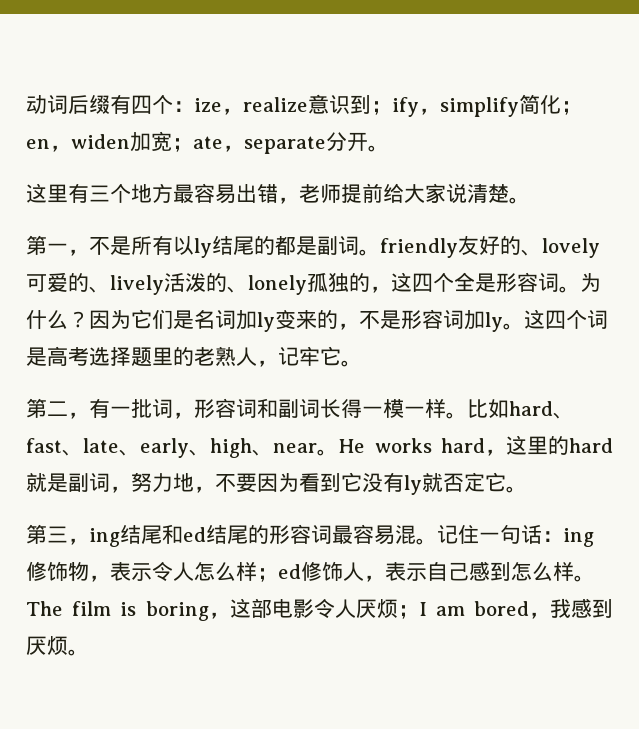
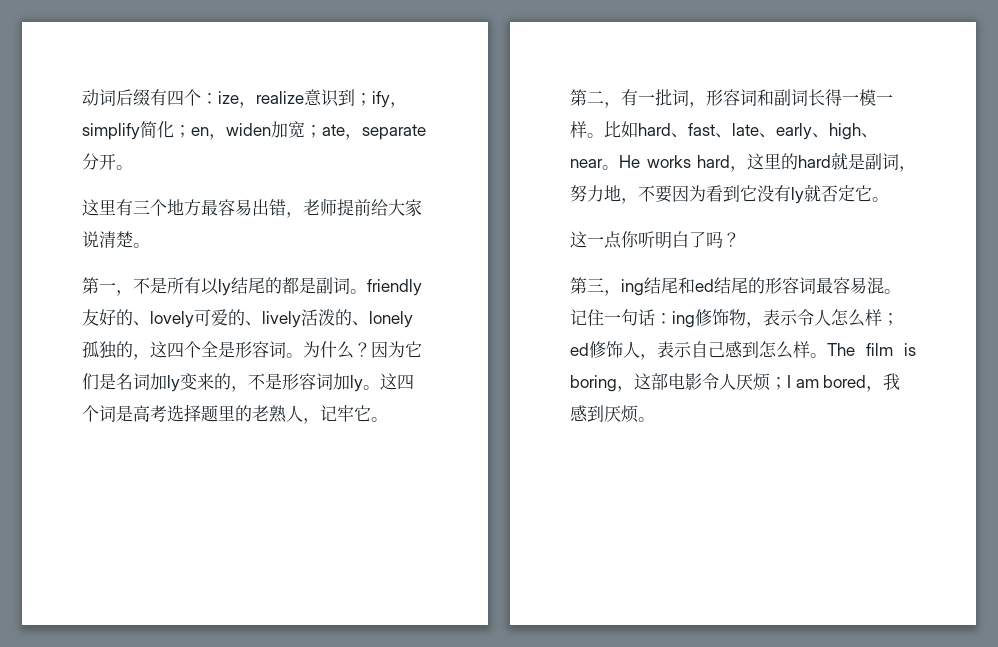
+ 这一点你听明白了吗？

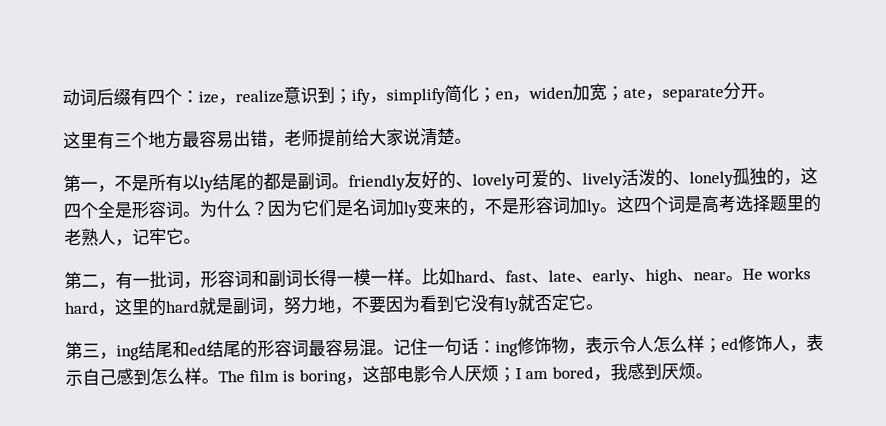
- 这一点你听明白了吗？

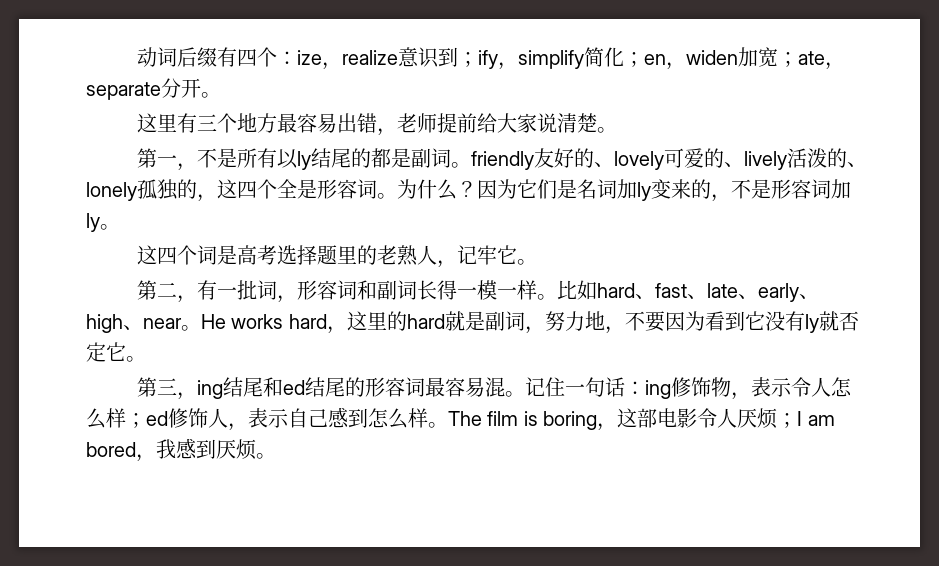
- 因为它们是名词加ly变来的，不是形容词加ly。这四个词是高考选择题里的老熟人，记牢它。
+ 因为它们是名词加ly变来的，不是形容词加ly。
+ 这四个词是高考选择题里的老熟人，记牢它。

